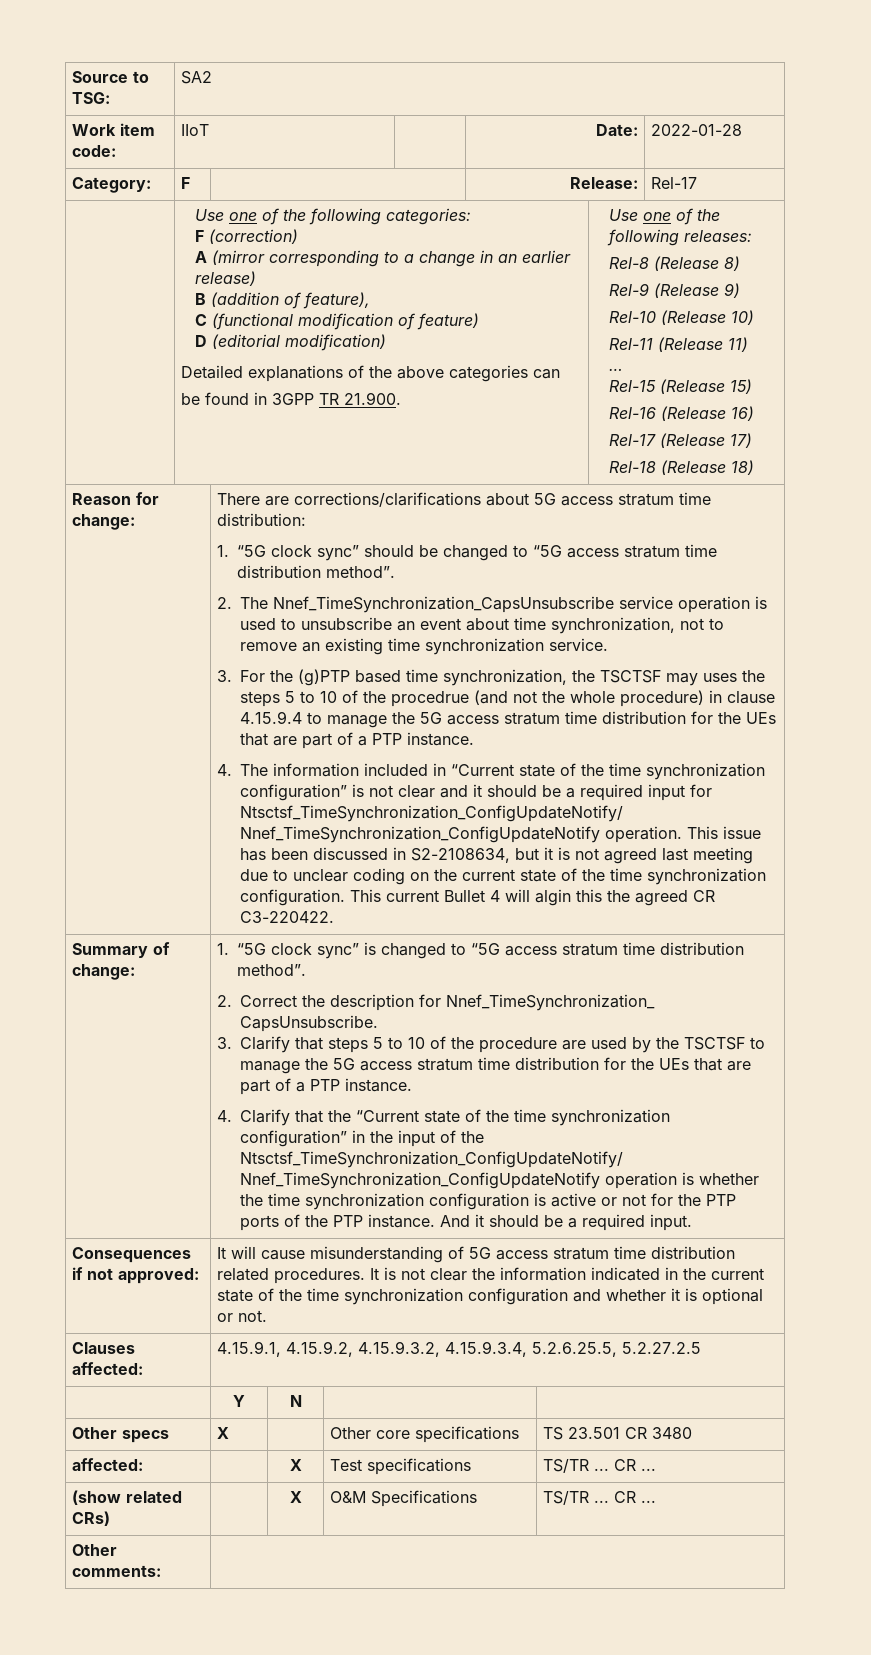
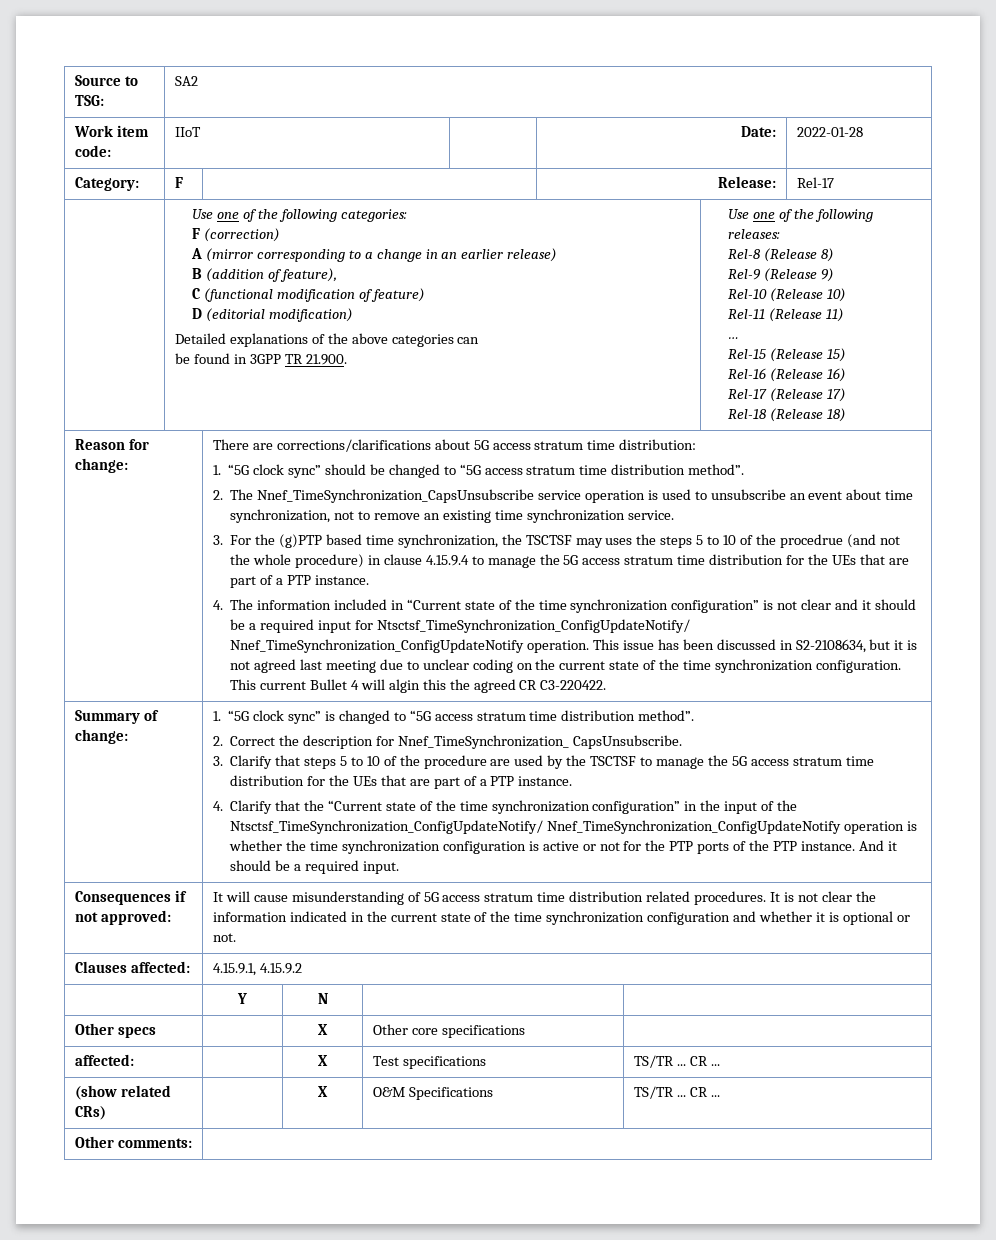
- Clauses affected: | 4.15.9.1, 4.15.9.2, 4.15.9.3.2, 4.15.9.3.4, 5.2.6.25.5, 5.2.27.2.5
+ Clauses affected: | 4.15.9.1, 4.15.9.2
- Other specs | X | | Other core specifications | TS 23.501 CR 3480
+ Other specs | | X | Other core specifications |

